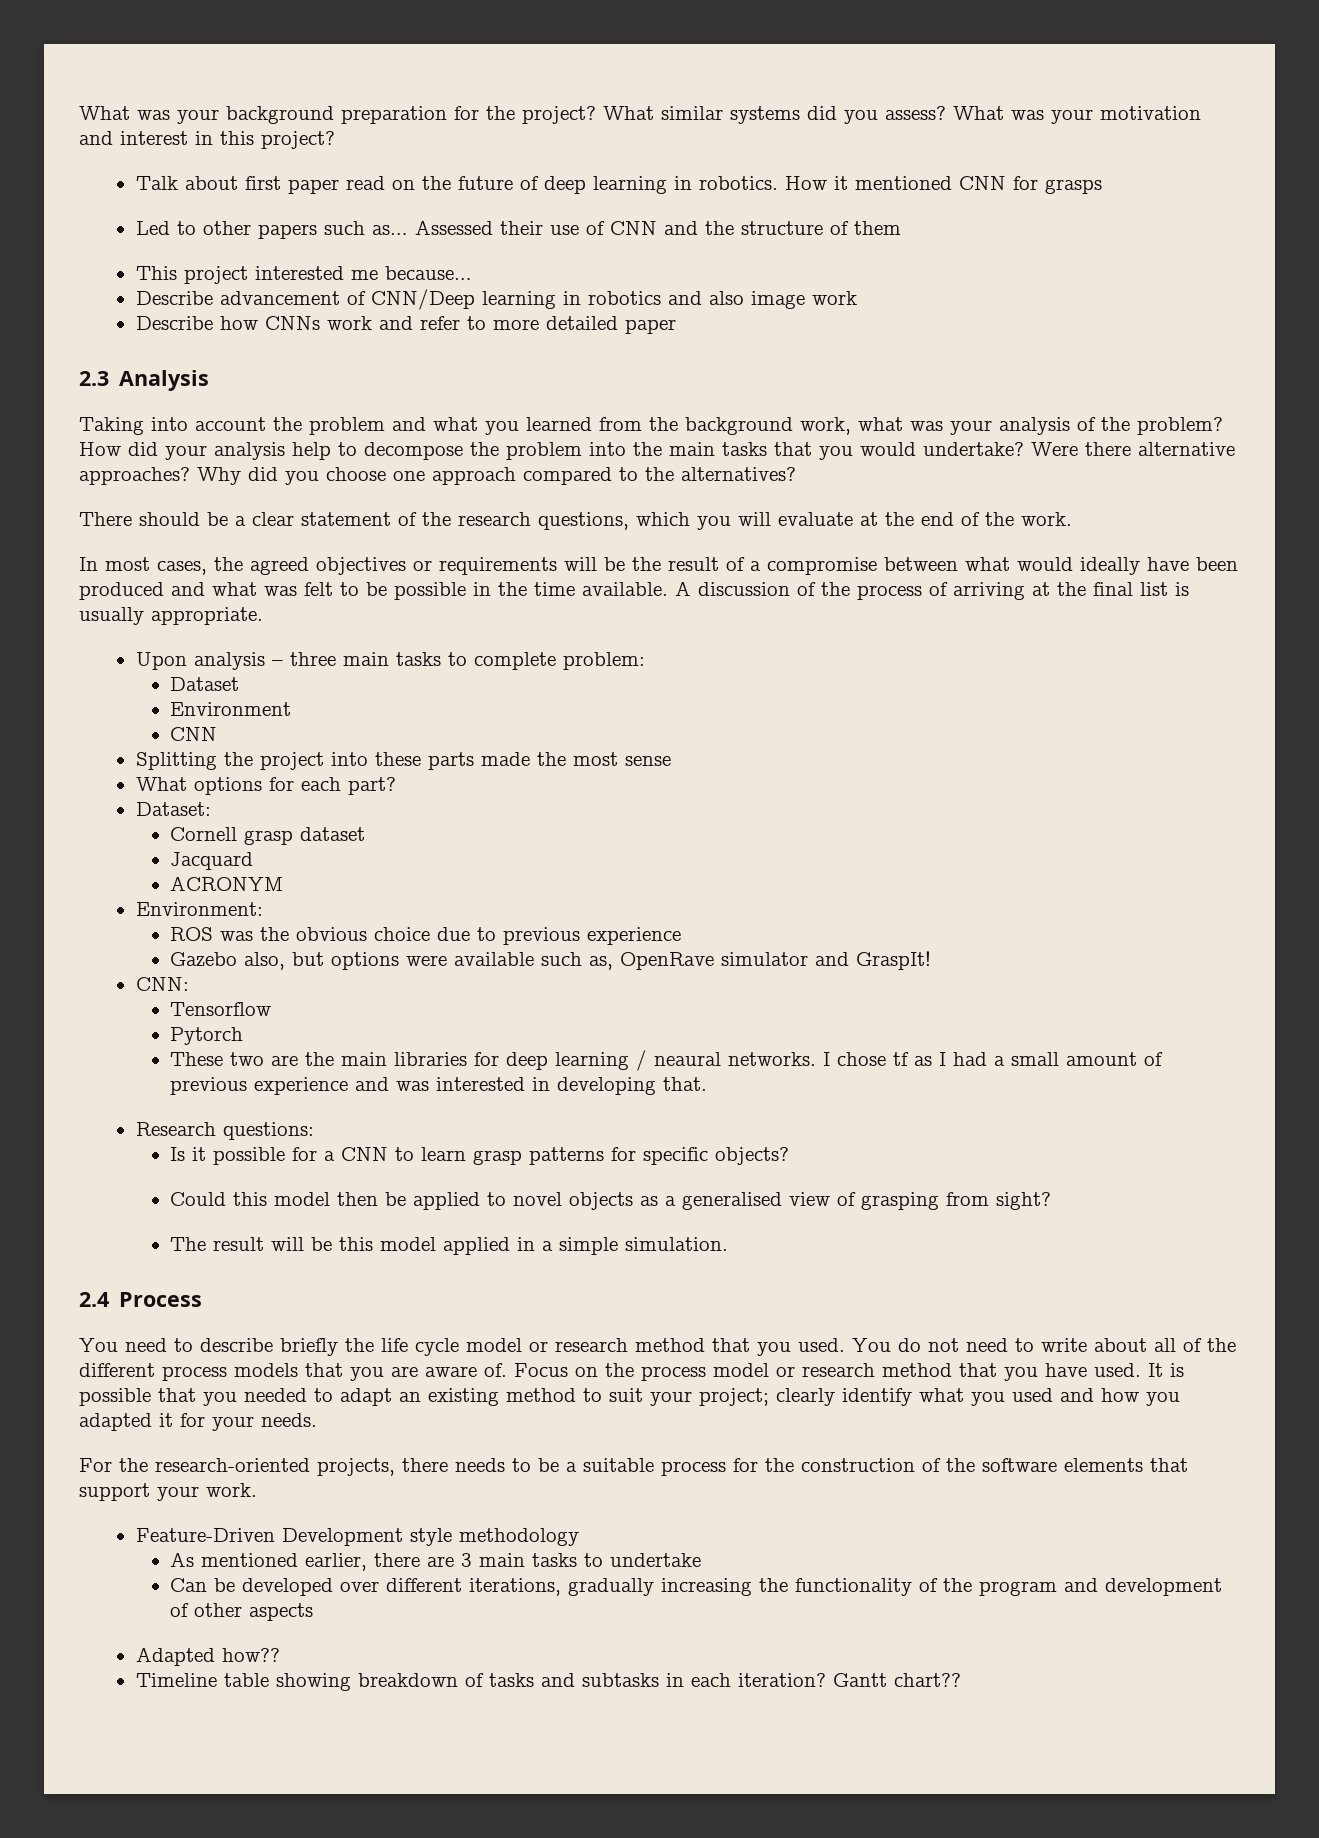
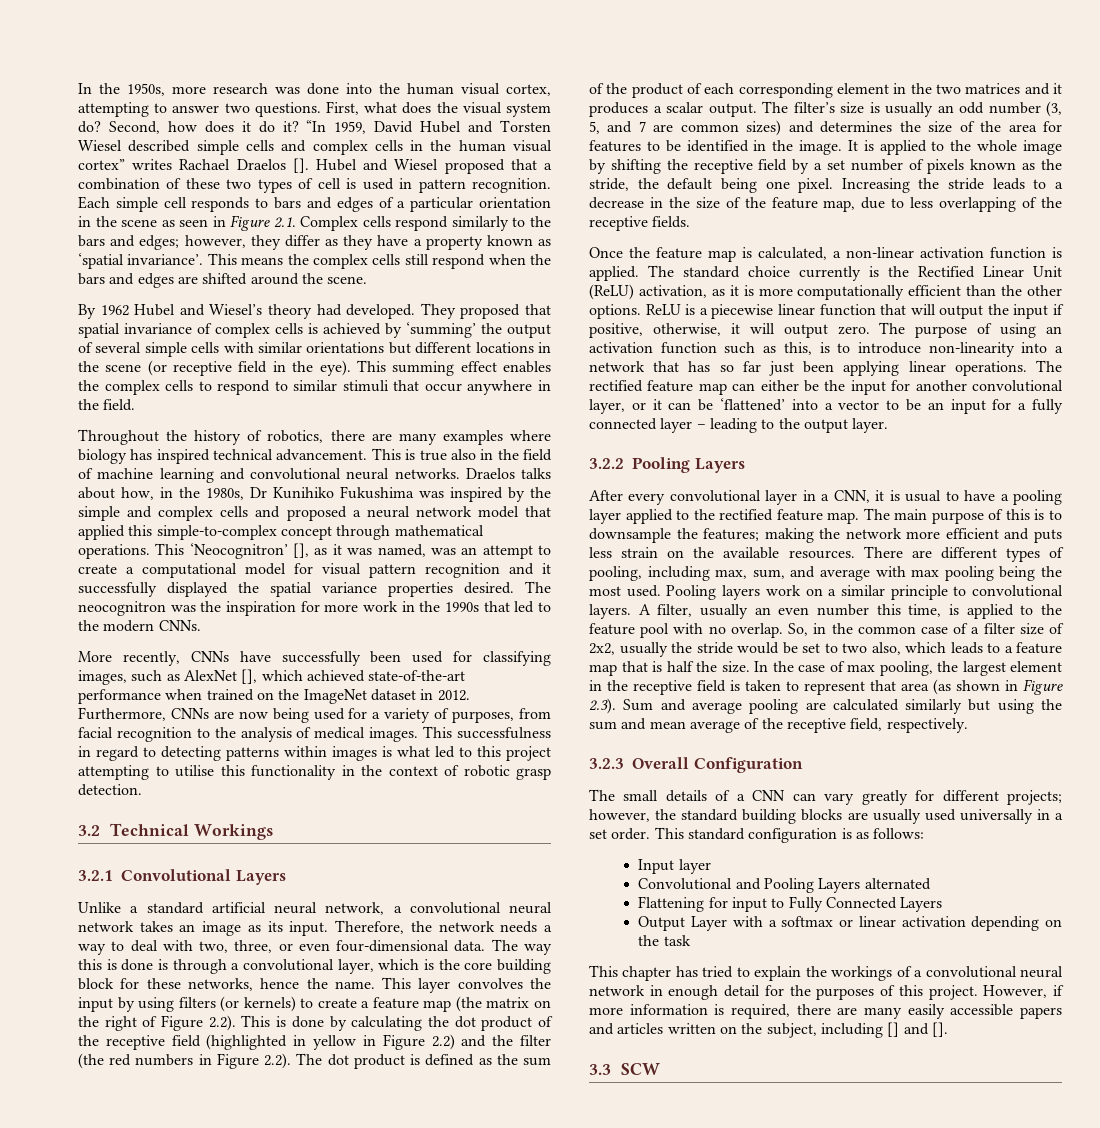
- What was your background preparation for the project? What similar systems did you assess? What was your motivation and interest in this project?
- Talk about first paper read on the future of deep learning in robotics. How it mentioned CNN for grasps
- Led to other papers such as… Assessed their use of CNN and the structure of them
- This project interested me because…
- Describe advancement of CNN/Deep learning in robotics and also image work
- Describe how CNNs work and refer to more detailed paper
- 2.3 Analysis
- Taking into account the problem and what you learned from the background work, what was your analysis of the problem? How did your analysis help to decompose the problem into the main tasks that you would undertake? Were there alternative approaches? Why did you choose one approach compared to the alternatives?
- There should be a clear statement of the research questions, which you will evaluate at the end of the work.
- In most cases, the agreed objectives or requirements will be the result of a compromise between what would ideally have been produced and what was felt to be possible in the time available. A discussion of the process of arriving at the final list is usually appropriate.
- Upon analysis – three main tasks to complete problem:
- Dataset
- Environment
- CNN
- Splitting the project into these parts made the most sense
- What options for each part?
- Dataset:
- Cornell grasp dataset
- Jacquard
- ACRONYM
- Environment:
- ROS was the obvious choice due to previous experience
- Gazebo also, but options were available such as, OpenRave simulator and GraspIt!
- CNN:
- Tensorflow
- Pytorch
- These two are the main libraries for deep learning / neaural networks. I chose tf as I had a small amount of previous experience and was interested in developing that.
- Research questions:
- Is it possible for a CNN to learn grasp patterns for specific objects?
- Could this model then be applied to novel objects as a generalised view of grasping from sight?
- The result will be this model applied in a simple simulation.
- 2.4 Process
- You need to describe briefly the life cycle model or research method that you used. You do not need to write about all of the different process models that you are aware of. Focus on the process model or research method that you have used. It is possible that you needed to adapt an existing method to suit your project; clearly identify what you used and how you adapted it for your needs.
- For the research-oriented projects, there needs to be a suitable process for the construction of the software elements that support your work.
- Feature-Driven Development style methodology
- As mentioned earlier, there are 3 main tasks to undertake
- Can be developed over different iterations, gradually increasing the functionality of the program and development of other aspects
- Adapted how??
- Timeline table showing breakdown of tasks and subtasks in each iteration? Gantt chart??
+ In the 1950s, more research was done into the human visual cortex, attempting to answer two questions. First, what does the visual system do? Second, how does it do it? “In 1959, David Hubel and Torsten Wiesel described simple cells and complex cells in the human visual cortex” writes Rachael Draelos []. Hubel and Wiesel proposed that a combination of these two types of cell is used in pattern recognition. Each simple cell responds to bars and edges of a particular orientation in the scene as seen in Figure 2.1. Complex cells respond similarly to the bars and edges; however, they differ as they have a property known as ‘spatial invariance’. This means the complex cells still respond when the bars and edges are shifted around the scene.
+ By 1962 Hubel and Wiesel’s theory had developed. They proposed that spatial invariance of complex cells is achieved by ‘summing’ the output of several simple cells with similar orientations but different locations in the scene (or receptive field in the eye). This summing effect enables the complex cells to respond to similar stimuli that occur anywhere in the field.
+ Throughout the history of robotics, there are many examples where biology has inspired technical advancement. This is true also in the field of machine learning and convolutional neural networks. Draelos talks about how, in the 1980s, Dr Kunihiko Fukushima was inspired by the simple and complex cells and proposed a neural network model that applied this simple-to-complex concept through mathematical operations. This ‘Neocognitron’ [], as it was named, was an attempt to create a computational model for visual pattern recognition and it successfully displayed the spatial variance properties desired. The neocognitron was the inspiration for more work in the 1990s that led to the modern CNNs.
+ More recently, CNNs have successfully been used for classifying images, such as AlexNet [], which achieved state-of-the-art performance when trained on the ImageNet dataset in 2012. Furthermore, CNNs are now being used for a variety of purposes, from facial recognition to the analysis of medical images. This successfulness in regard to detecting patterns within images is what led to this project attempting to utilise this functionality in the context of robotic grasp detection.
+ 3.2 Technical Workings
+ 3.2.1 Convolutional Layers
+ Unlike a standard artificial neural network, a convolutional neural network takes an image as its input. Therefore, the network needs a way to deal with two, three, or even four-dimensional data. The way this is done is through a convolutional layer, which is the core building block for these networks, hence the name. This layer convolves the input by using filters (or kernels) to create a feature map (the matrix on the right of Figure 2.2). This is done by calculating the dot product of the receptive field (highlighted in yellow in Figure 2.2) and the filter (the red numbers in Figure 2.2). The dot product is defined as the sum of the product of each corresponding element in the two matrices and it produces a scalar output. The filter’s size is usually an odd number (3, 5, and 7 are common sizes) and determines the size of the area for features to be identified in the image. It is applied to the whole image by shifting the receptive field by a set number of pixels known as the stride, the default being one pixel. Increasing the stride leads to a decrease in the size of the feature map, due to less overlapping of the receptive fields.
+ Once the feature map is calculated, a non-linear activation function is applied. The standard choice currently is the Rectified Linear Unit (ReLU) activation, as it is more computationally efficient than the other options. ReLU is a piecewise linear function that will output the input if positive, otherwise, it will output zero. The purpose of using an activation function such as this, is to introduce non-linearity into a network that has so far just been applying linear operations. The rectified feature map can either be the input for another convolutional layer, or it can be ‘flattened’ into a vector to be an input for a fully connected layer – leading to the output layer.
+ 3.2.2 Pooling Layers
+ After every convolutional layer in a CNN, it is usual to have a pooling layer applied to the rectified feature map. The main purpose of this is to downsample the features; making the network more efficient and puts less strain on the available resources. There are different types of pooling, including max, sum, and average with max pooling being the most used. Pooling layers work on a similar principle to convolutional layers. A filter, usually an even number this time, is applied to the feature pool with no overlap. So, in the common case of a filter size of 2x2, usually the stride would be set to two also, which leads to a feature map that is half the size. In the case of max pooling, the largest element in the receptive field is taken to represent that area (as shown in Figure 2.3). Sum and average pooling are calculated similarly but using the sum and mean average of the receptive field, respectively.
+ 3.2.3 Overall Configuration
+ The small details of a CNN can vary greatly for different projects; however, the standard building blocks are usually used universally in a set order. This standard configuration is as follows:
+ Input layer
+ Convolutional and Pooling Layers alternated
+ Flattening for input to Fully Connected Layers
+ Output Layer with a softmax or linear activation depending on the task
+ This chapter has tried to explain the workings of a convolutional neural network in enough detail for the purposes of this project. However, if more information is required, there are many easily accessible papers and articles written on the subject, including [] and [].
+ 3.3 SCW

